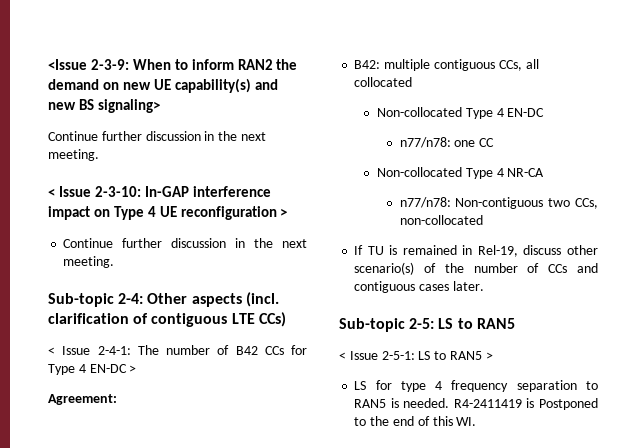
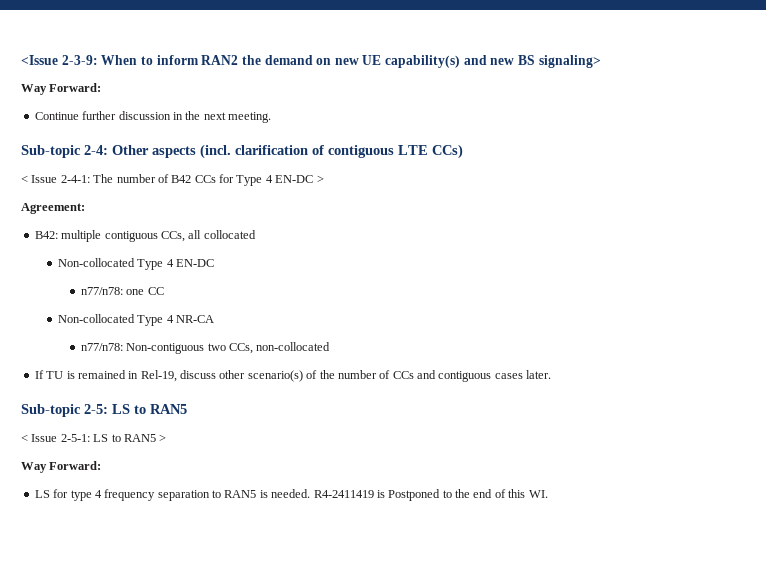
  <Issue 2-3-9: When to inform RAN2 the demand on new UE capability(s) and new BS signaling>
- Continue further discussion in the next meeting.
- < Issue 2-3-10: In-GAP interference impact on Type 4 UE reconfiguration >
+ Way Forward:
  < Issue 2-5-1: LS to RAN5 >
+ Way Forward:

